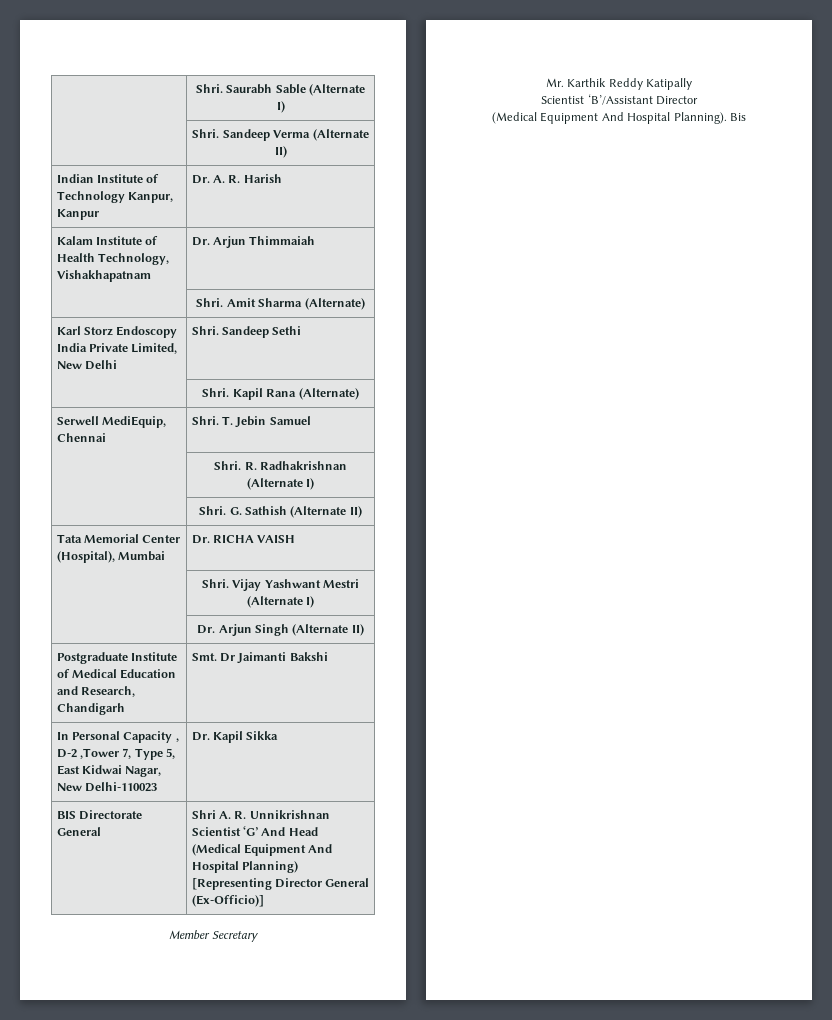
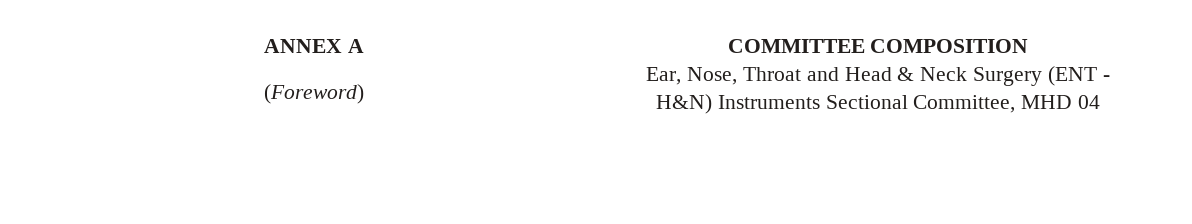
- | Shri. Saurabh Sable (Alternate I)
- | Shri. Sandeep Verma (Alternate II)
- Indian Institute of Technology Kanpur, Kanpur | Dr. A. R. Harish
- Kalam Institute of Health Technology, Vishakhapatnam | Dr. Arjun Thimmaiah
- | Shri. Amit Sharma (Alternate)
- Karl Storz Endoscopy India Private Limited, New Delhi | Shri. Sandeep Sethi
- | Shri. Kapil Rana (Alternate)
- Serwell MediEquip, Chennai | Shri. T. Jebin Samuel
- | Shri. R. Radhakrishnan (Alternate I)
- | Shri. G. Sathish (Alternate II)
- Tata Memorial Center (Hospital), Mumbai | Dr. RICHA VAISH
- | Shri. Vijay Yashwant Mestri (Alternate I)
- | Dr. Arjun Singh (Alternate II)
- Postgraduate Institute of Medical Education and Research, Chandigarh | Smt. Dr Jaimanti Bakshi
- In Personal Capacity , D-2 ,Tower 7, Type 5, East Kidwai Nagar, New Delhi-110023 | Dr. Kapil Sikka
- BIS Directorate General | Shri A. R. Unnikrishnan Scientist ‘G’ And Head (Medical Equipment And Hospital Planning) [Representing Director General (Ex-Officio)]
- Member Secretary
- Mr. Karthik Reddy Katipally
- Scientist ‘B’/Assistant Director
- (Medical Equipment And Hospital Planning). Bis
+ ANNEX A
+ (Foreword)
+ COMMITTEE COMPOSITION
+ Ear, Nose, Throat and Head & Neck Surgery (ENT - H&N) Instruments Sectional Committee, MHD 04

